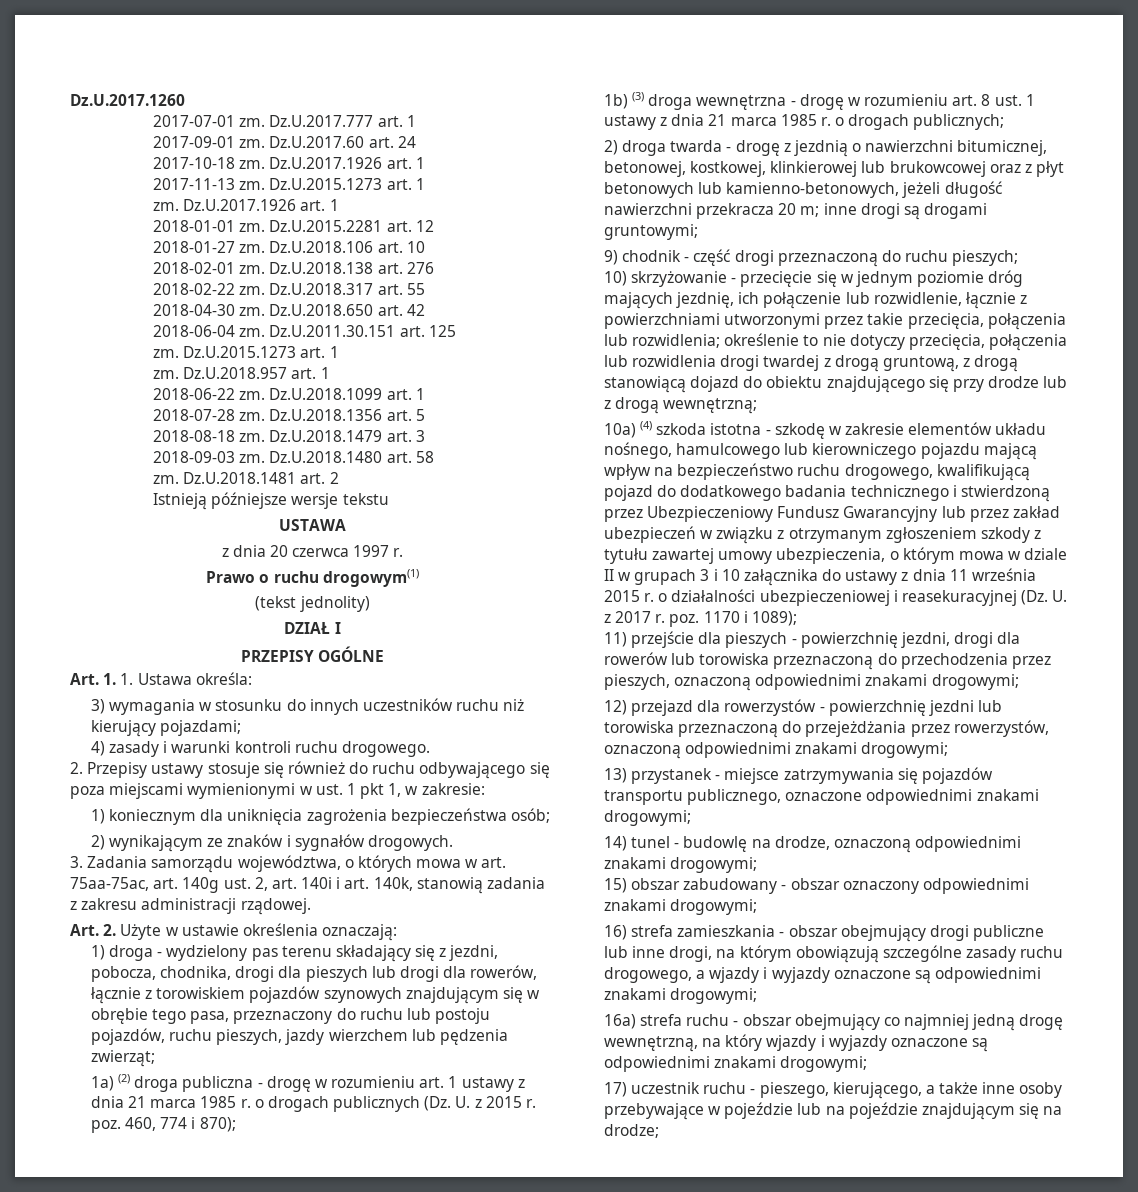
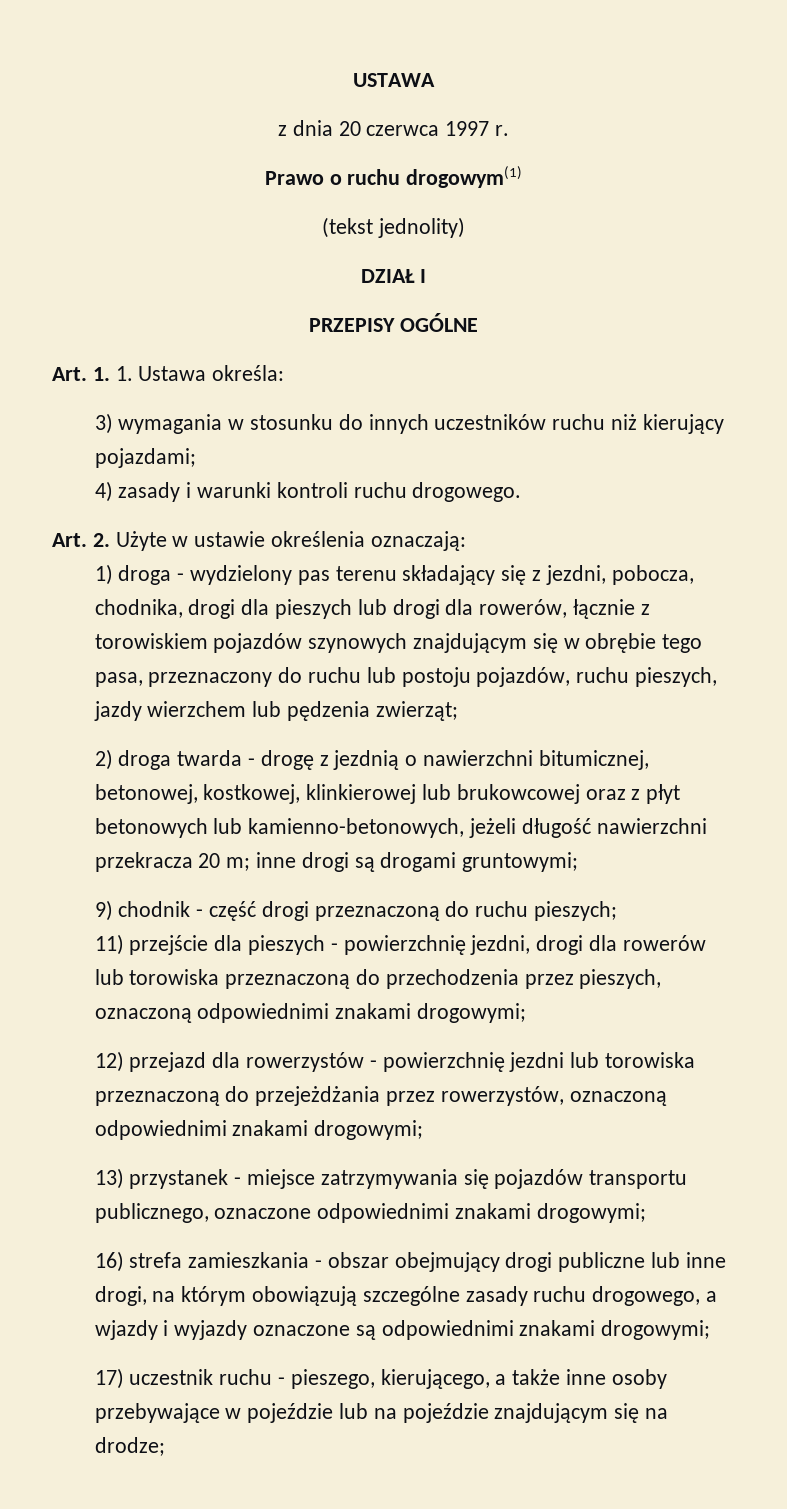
- Dz.U.2017.1260
- 2017-07-01 zm. Dz.U.2017.777 art. 1
- 2017-09-01 zm. Dz.U.2017.60 art. 24
- 2017-10-18 zm. Dz.U.2017.1926 art. 1
- 2017-11-13 zm. Dz.U.2015.1273 art. 1
- zm. Dz.U.2017.1926 art. 1
- 2018-01-01 zm. Dz.U.2015.2281 art. 12
- 2018-01-27 zm. Dz.U.2018.106 art. 10
- 2018-02-01 zm. Dz.U.2018.138 art. 276
- 2018-02-22 zm. Dz.U.2018.317 art. 55
- 2018-04-30 zm. Dz.U.2018.650 art. 42
- 2018-06-04 zm. Dz.U.2011.30.151 art. 125
- zm. Dz.U.2015.1273 art. 1
- zm. Dz.U.2018.957 art. 1
- 2018-06-22 zm. Dz.U.2018.1099 art. 1
- 2018-07-28 zm. Dz.U.2018.1356 art. 5
- 2018-08-18 zm. Dz.U.2018.1479 art. 3
- 2018-09-03 zm. Dz.U.2018.1480 art. 58
- zm. Dz.U.2018.1481 art. 2
- Istnieją późniejsze wersje tekstu
- 2. Przepisy ustawy stosuje się również do ruchu odbywającego się poza miejscami wymienionymi w ust. 1 pkt 1, w zakresie:
- 1) koniecznym dla uniknięcia zagrożenia bezpieczeństwa osób;
- 2) wynikającym ze znaków i sygnałów drogowych.
- 3. Zadania samorządu województwa, o których mowa w art. 75aa-75ac, art. 140g ust. 2, art. 140i i art. 140k, stanowią zadania z zakresu administracji rządowej.
- 1a) (2) droga publiczna - drogę w rozumieniu art. 1 ustawy z dnia 21 marca 1985 r. o drogach publicznych (Dz. U. z 2015 r. poz. 460, 774 i 870);
- 1b) (3) droga wewnętrzna - drogę w rozumieniu art. 8 ust. 1 ustawy z dnia 21 marca 1985 r. o drogach publicznych;
- 10) skrzyżowanie - przecięcie się w jednym poziomie dróg mających jezdnię, ich połączenie lub rozwidlenie, łącznie z powierzchniami utworzonymi przez takie przecięcia, połączenia lub rozwidlenia; określenie to nie dotyczy przecięcia, połączenia lub rozwidlenia drogi twardej z drogą gruntową, z drogą stanowiącą dojazd do obiektu znajdującego się przy drodze lub z drogą wewnętrzną;
- 10a) (4) szkoda istotna - szkodę w zakresie elementów układu nośnego, hamulcowego lub kierowniczego pojazdu mającą wpływ na bezpieczeństwo ruchu drogowego, kwalifikującą pojazd do dodatkowego badania technicznego i stwierdzoną przez Ubezpieczeniowy Fundusz Gwarancyjny lub przez zakład ubezpieczeń w związku z otrzymanym zgłoszeniem szkody z tytułu zawartej umowy ubezpieczenia, o którym mowa w dziale II w grupach 3 i 10 załącznika do ustawy z dnia 11 września 2015 r. o działalności ubezpieczeniowej i reasekuracyjnej (Dz. U. z 2017 r. poz. 1170 i 1089);
- 14) tunel - budowlę na drodze, oznaczoną odpowiednimi znakami drogowymi;
- 15) obszar zabudowany - obszar oznaczony odpowiednimi znakami drogowymi;
- 16a) strefa ruchu - obszar obejmujący co najmniej jedną drogę wewnętrzną, na który wjazdy i wyjazdy oznaczone są odpowiednimi znakami drogowymi;

